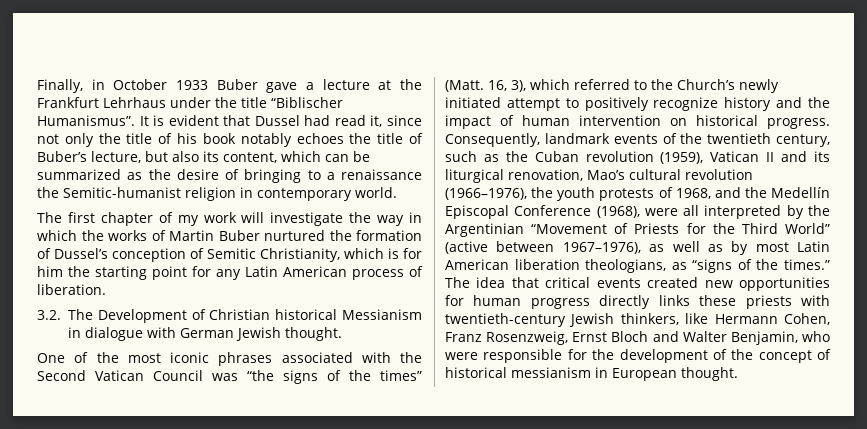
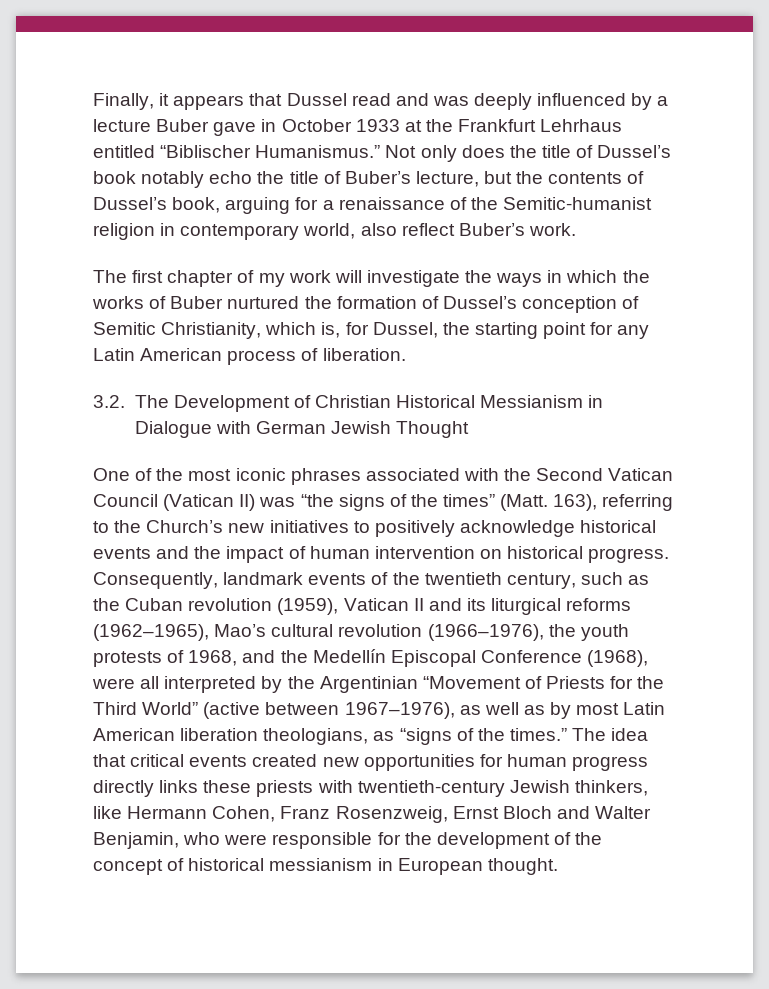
- Finally, in October 1933 Buber gave a lecture at the Frankfurt Lehrhaus under the title “Biblischer Humanismus”. It is evident that Dussel had read it, since not only the title of his book notably echoes the title of Buber’s lecture, but also its content, which can be summarized as the desire of bringing to a renaissance the Semitic-humanist religion in contemporary world.
+ Finally, it appears that Dussel read and was deeply influenced by a lecture Buber gave in October 1933 at the Frankfurt Lehrhaus entitled “Biblischer Humanismus.” Not only does the title of Dussel’s book notably echo the title of Buber’s lecture, but the contents of Dussel’s book, arguing for a renaissance of the Semitic-humanist religion in contemporary world, also reflect Buber’s work.
- The first chapter of my work will investigate the way in which the works of Martin Buber nurtured the formation of Dussel’s conception of Semitic Christianity, which is for him the starting point for any Latin American process of liberation.
+ The first chapter of my work will investigate the ways in which the works of Buber nurtured the formation of Dussel’s conception of Semitic Christianity, which is, for Dussel, the starting point for any Latin American process of liberation.
- 3.2. The Development of Christian historical Messianism in dialogue with German Jewish thought.
+ 3.2. The Development of Christian Historical Messianism in Dialogue with German Jewish Thought
- One of the most iconic phrases associated with the Second Vatican Council was “the signs of the times” (Matt.
+ One of the most iconic phrases associated with the Second Vatican Council (Vatican II) was “the signs of the times” (Matt.
- 16, 3), which referred to the Church’s newly initiated attempt to positively recognize history and the impact of human intervention on historical progress.
+ 163), referring to the Church’s new initiatives to positively acknowledge historical events and the impact of human intervention on historical progress.
- Consequently, landmark events of the twentieth century, such as the Cuban revolution (1959), Vatican II and its liturgical renovation, Mao’s cultural revolution (1966–1976), the youth protests of 1968, and the Medellín Episcopal Conference (1968), were all interpreted by the Argentinian “Movement of Priests for the Third World” (active between 1967–1976), as well as by most Latin American liberation theologians, as “signs of the times.”
+ Consequently, landmark events of the twentieth century, such as the Cuban revolution (1959), Vatican II and its liturgical reforms (1962–1965), Mao’s cultural revolution (1966–1976), the youth protests of 1968, and the Medellín Episcopal Conference (1968), were all interpreted by the Argentinian “Movement of Priests for the Third World” (active between 1967–1976), as well as by most Latin American liberation theologians, as “signs of the times.”

